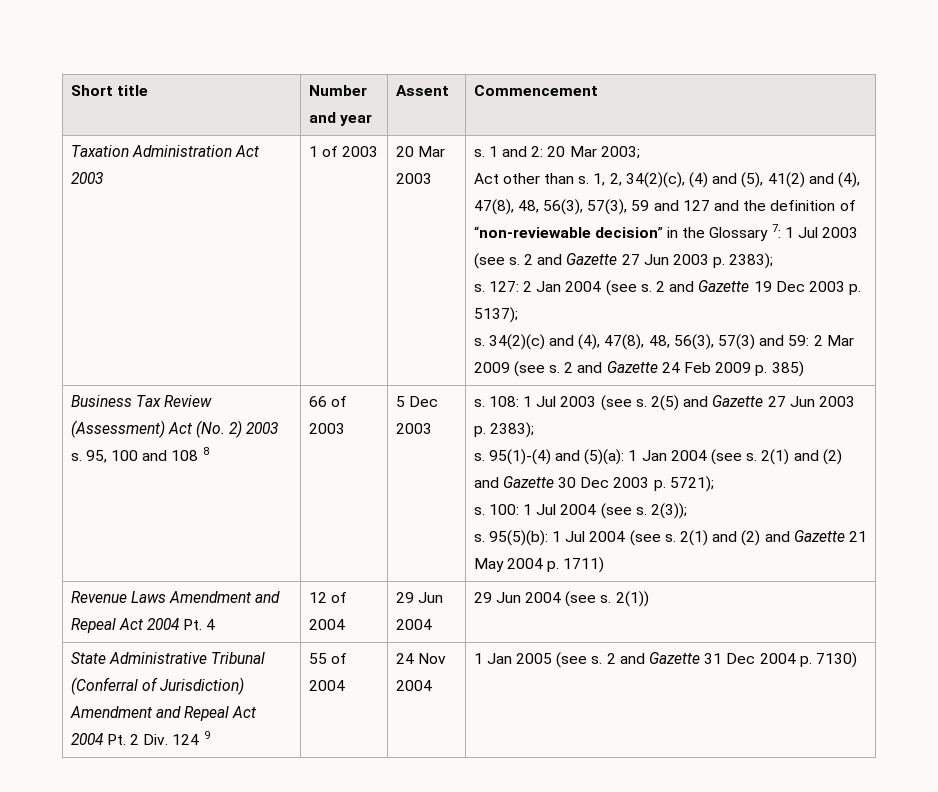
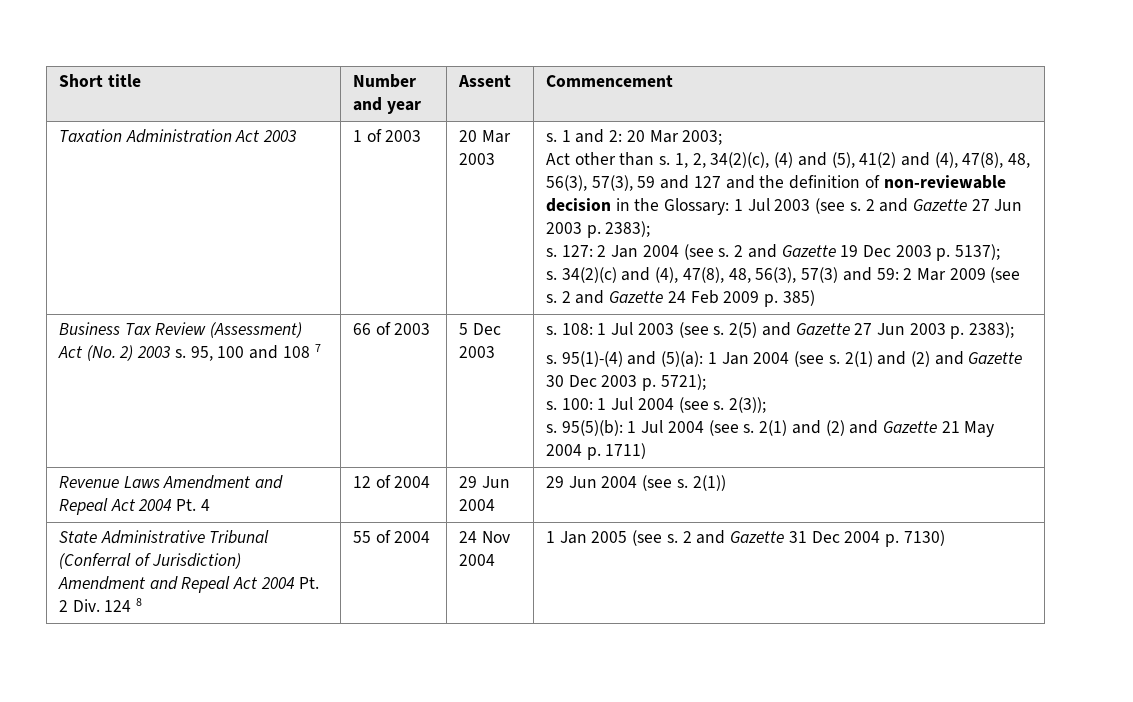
- 1, 2, 34(2)(c), (4) and (5), 41(2) and (4), 47(8), 48, 56(3), 57(3), 59 and 127 and the definition of “non-reviewable decision” in the Glossary 7: 1 Jul 2003 (see s.
+ 1, 2, 34(2)(c), (4) and (5), 41(2) and (4), 47(8), 48, 56(3), 57(3), 59 and 127 and the definition of non-reviewable decision in the Glossary: 1 Jul 2003 (see s.
- 95, 100 and 108 8
+ 95, 100 and 108 7
- State Administrative Tribunal (Conferral of Jurisdiction) Amendment and Repeal Act 2004 Pt. 2 Div. 124 9 | 55 of 2004 | 24 Nov 2004 | 1 Jan 2005 (see s. 2 and Gazette 31 Dec 2004 p. 7130)
+ State Administrative Tribunal (Conferral of Jurisdiction) Amendment and Repeal Act 2004 Pt. 2 Div. 124 8 | 55 of 2004 | 24 Nov 2004 | 1 Jan 2005 (see s. 2 and Gazette 31 Dec 2004 p. 7130)

